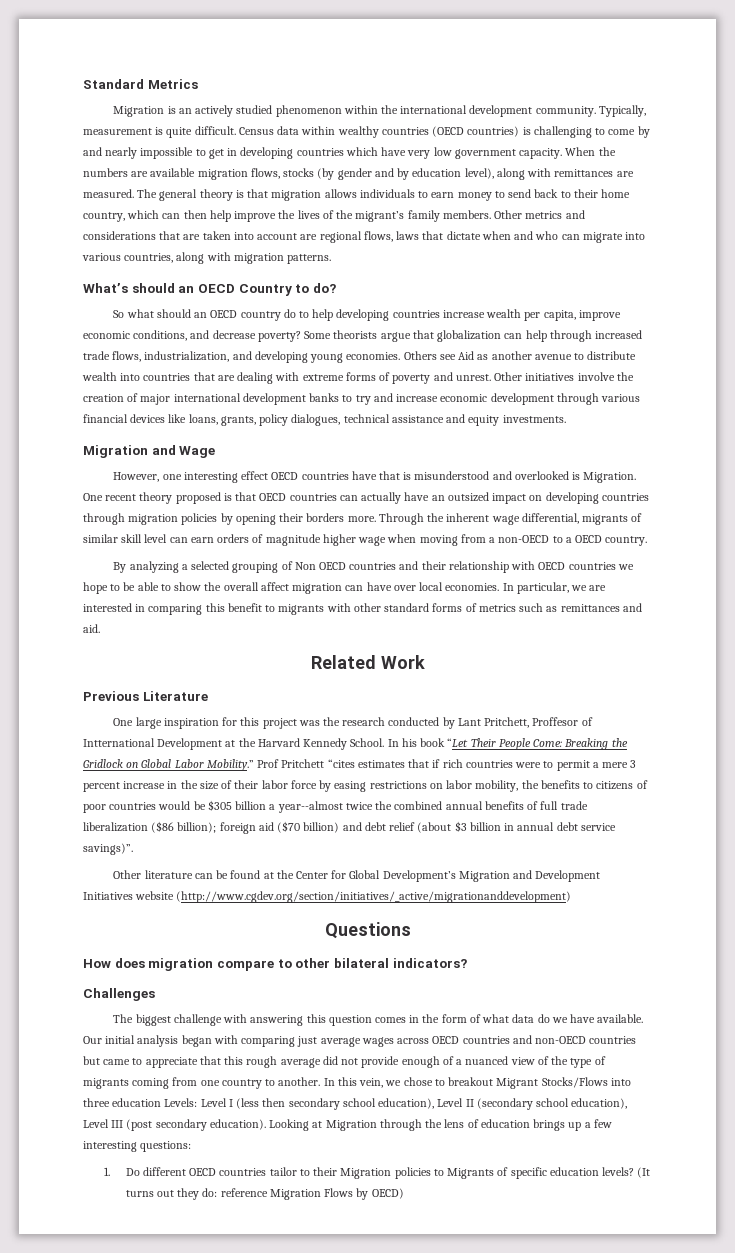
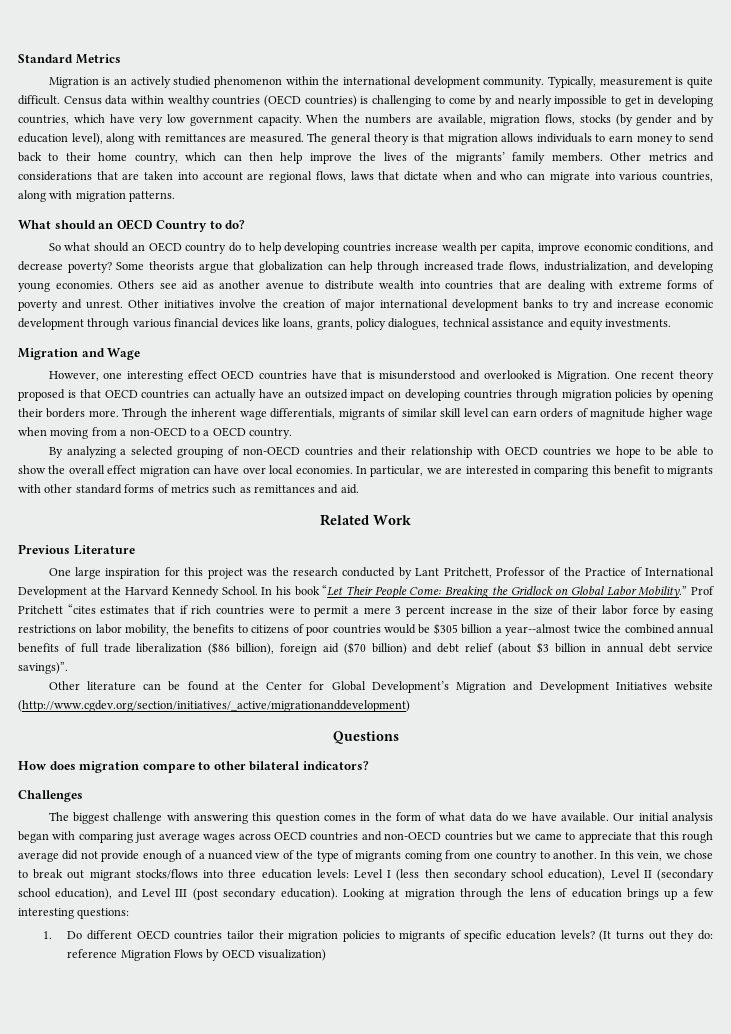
- Census data within wealthy countries (OECD countries) is challenging to come by and nearly impossible to get in developing countries which have very low government capacity.
+ Census data within wealthy countries (OECD countries) is challenging to come by and nearly impossible to get in developing countries, which have very low government capacity.
- When the numbers are available migration flows, stocks (by gender and by education level), along with remittances are measured.
+ When the numbers are available, migration flows, stocks (by gender and by education level), along with remittances are measured.
- The general theory is that migration allows individuals to earn money to send back to their home country, which can then help improve the lives of the migrant’s family members.
+ The general theory is that migration allows individuals to earn money to send back to their home country, which can then help improve the lives of the migrants’ family members.
- What’s should an OECD Country to do?
+ What should an OECD Country to do?
- Others see Aid as another avenue to distribute wealth into countries that are dealing with extreme forms of poverty and unrest.
+ Others see aid as another avenue to distribute wealth into countries that are dealing with extreme forms of poverty and unrest.
- Through the inherent wage differential, migrants of similar skill level can earn orders of magnitude higher wage when moving from a non-OECD to a OECD country.
+ Through the inherent wage differentials, migrants of similar skill level can earn orders of magnitude higher wage when moving from a non-OECD to a OECD country.
- By analyzing a selected grouping of Non OECD countries and their relationship with OECD countries we hope to be able to show the overall affect migration can have over local economies.
+ By analyzing a selected grouping of non-OECD countries and their relationship with OECD countries we hope to be able to show the overall effect migration can have over local economies.
- One large inspiration for this project was the research conducted by Lant Pritchett, Proffesor of Intternational Development at the Harvard Kennedy School.
+ One large inspiration for this project was the research conducted by Lant Pritchett, Professor of the Practice of International Development at the Harvard Kennedy School.
- Prof Pritchett “cites estimates that if rich countries were to permit a mere 3 percent increase in the size of their labor force by easing restrictions on labor mobility, the benefits to citizens of poor countries would be $305 billion a year--almost twice the combined annual benefits of full trade liberalization ($86 billion); foreign aid ($70 billion) and debt relief (about $3 billion in annual debt service savings)”.
+ Prof Pritchett “cites estimates that if rich countries were to permit a mere 3 percent increase in the size of their labor force by easing restrictions on labor mobility, the benefits to citizens of poor countries would be $305 billion a year--almost twice the combined annual benefits of full trade liberalization ($86 billion), foreign aid ($70 billion) and debt relief (about $3 billion in annual debt service savings)”.
- Our initial analysis began with comparing just average wages across OECD countries and non-OECD countries but came to appreciate that this rough average did not provide enough of a nuanced view of the type of migrants coming from one country to another.
+ Our initial analysis began with comparing just average wages across OECD countries and non-OECD countries but we came to appreciate that this rough average did not provide enough of a nuanced view of the type of migrants coming from one country to another.
- In this vein, we chose to breakout Migrant Stocks/Flows into three education Levels: Level I (less then secondary school education), Level II (secondary school education), Level III (post secondary education).
+ In this vein, we chose to break out migrant stocks/flows into three education levels: Level I (less then secondary school education), Level II (secondary school education), and Level III (post secondary education).
- Looking at Migration through the lens of education brings up a few interesting questions:
+ Looking at migration through the lens of education brings up a few interesting questions:
- 1. Do different OECD countries tailor to their Migration policies to Migrants of specific education levels?
+ 1. Do different OECD countries tailor their migration policies to migrants of specific education levels?
- (It turns out they do: reference Migration Flows by OECD)
+ (It turns out they do: reference Migration Flows by OECD visualization)

